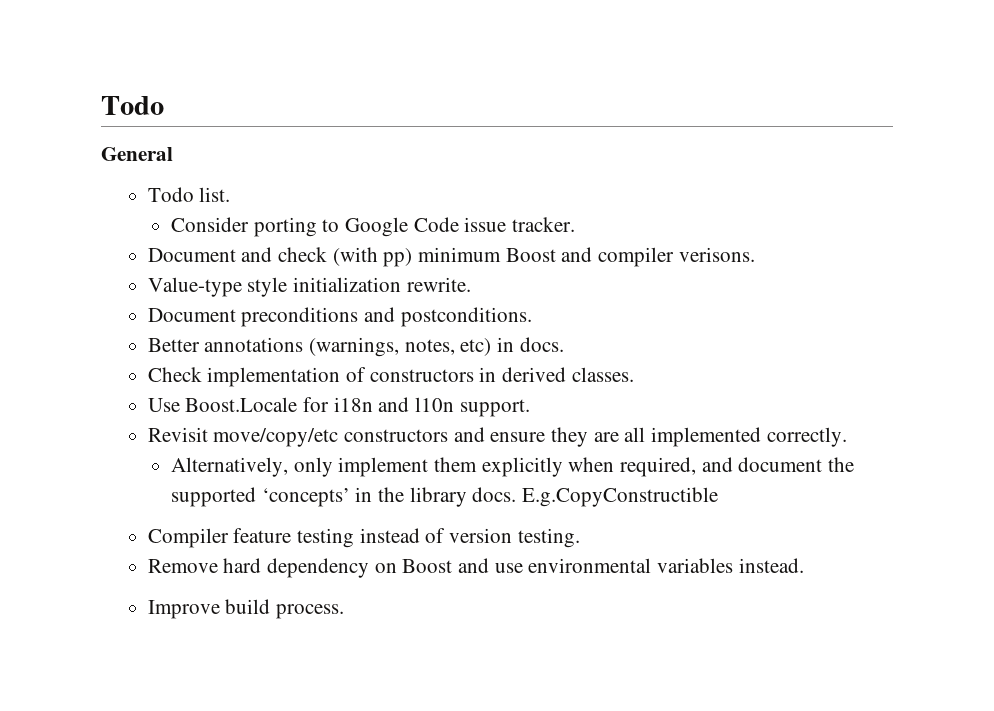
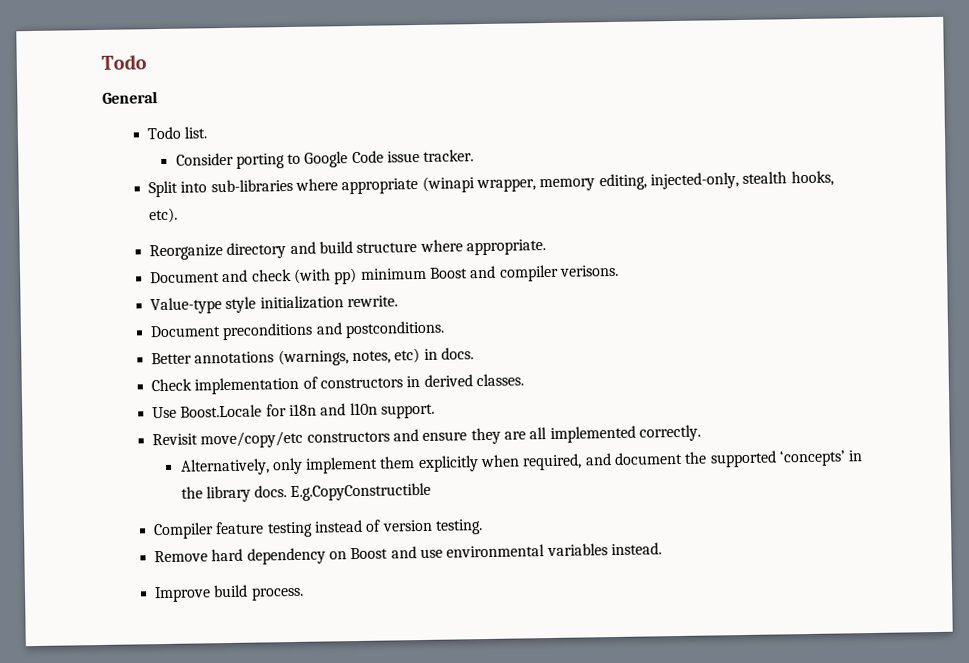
+ Split into sub-libraries where appropriate (winapi wrapper, memory editing, injected-only, stealth hooks, etc).
+ Reorganize directory and build structure where appropriate.

